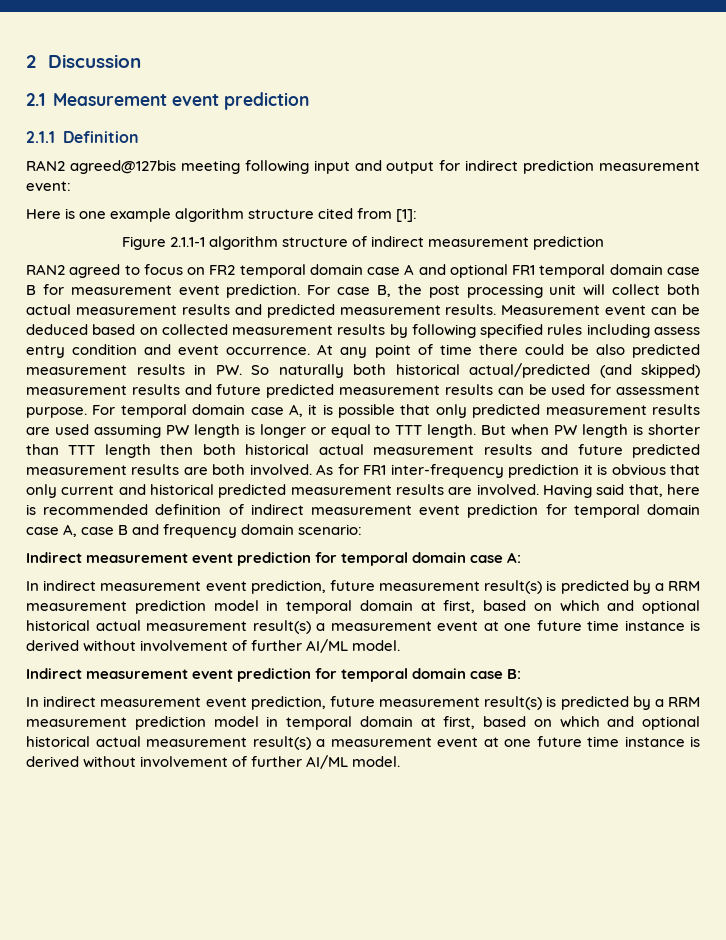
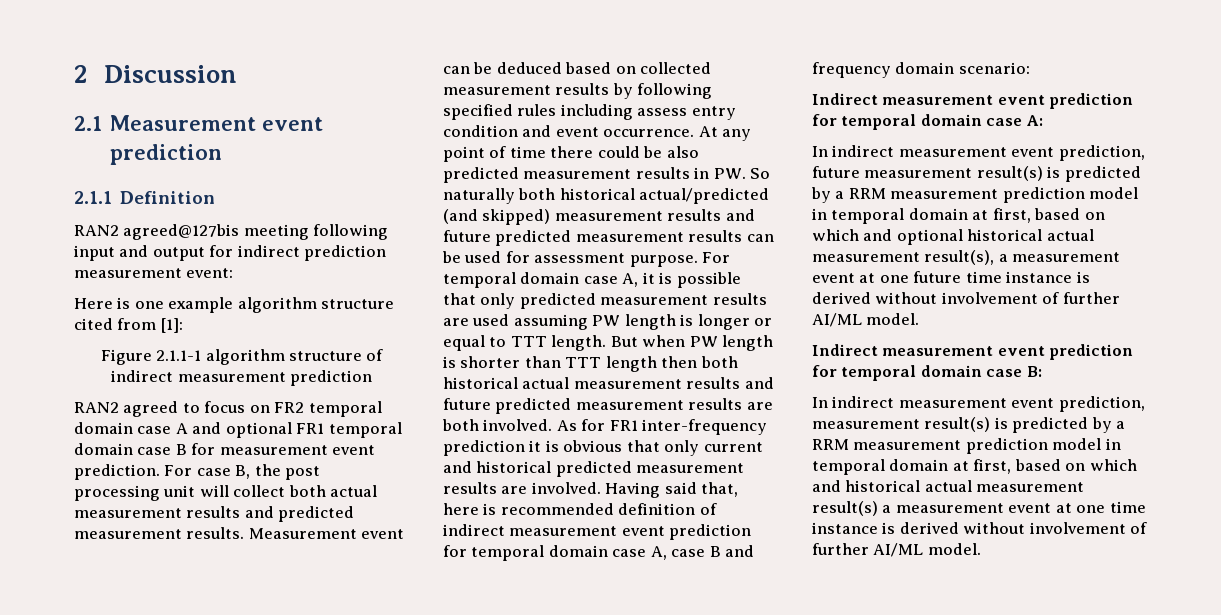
  Indirect measurement event prediction for temporal domain case A:
- In indirect measurement event prediction, future measurement result(s) is predicted by a RRM measurement prediction model in temporal domain at first, based on which and optional historical actual measurement result(s) a measurement event at one future time instance is derived without involvement of further AI/ML model.
+ In indirect measurement event prediction, future measurement result(s) is predicted by a RRM measurement prediction model in temporal domain at first, based on which and optional historical actual measurement result(s), a measurement event at one future time instance is derived without involvement of further AI/ML model.
  Indirect measurement event prediction for temporal domain case B:
- In indirect measurement event prediction, future measurement result(s) is predicted by a RRM measurement prediction model in temporal domain at first, based on which and optional historical actual measurement result(s) a measurement event at one future time instance is derived without involvement of further AI/ML model.
+ In indirect measurement event prediction, measurement result(s) is predicted by a RRM measurement prediction model in temporal domain at first, based on which and historical actual measurement result(s) a measurement event at one time instance is derived without involvement of further AI/ML model.

